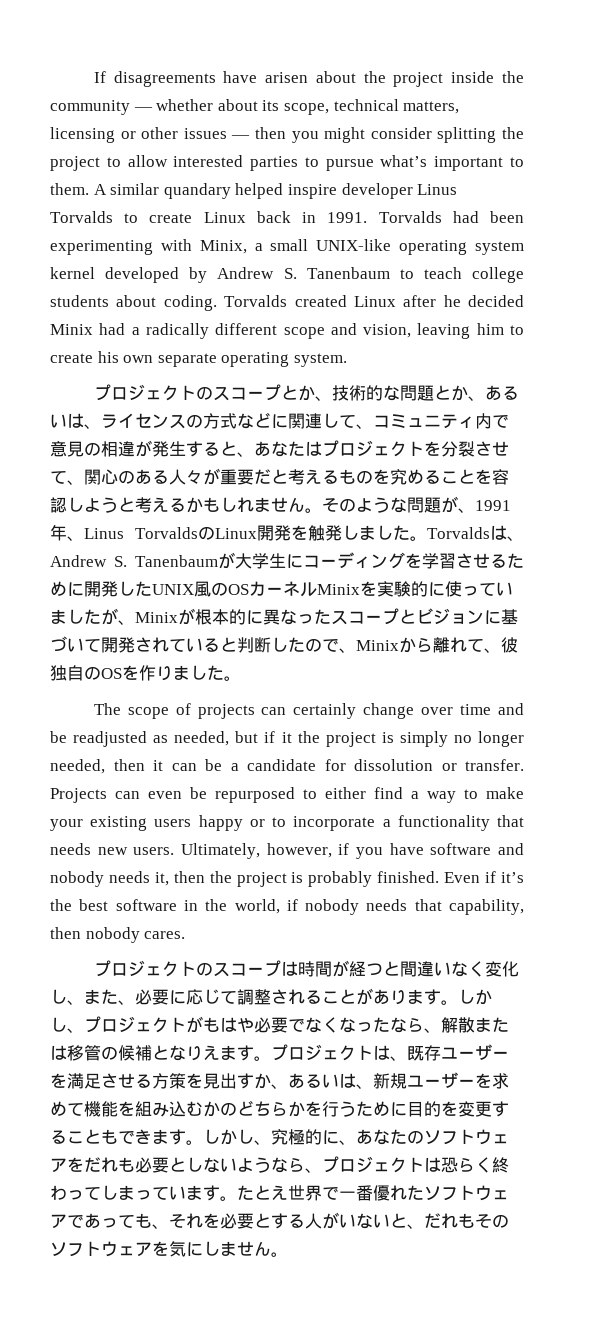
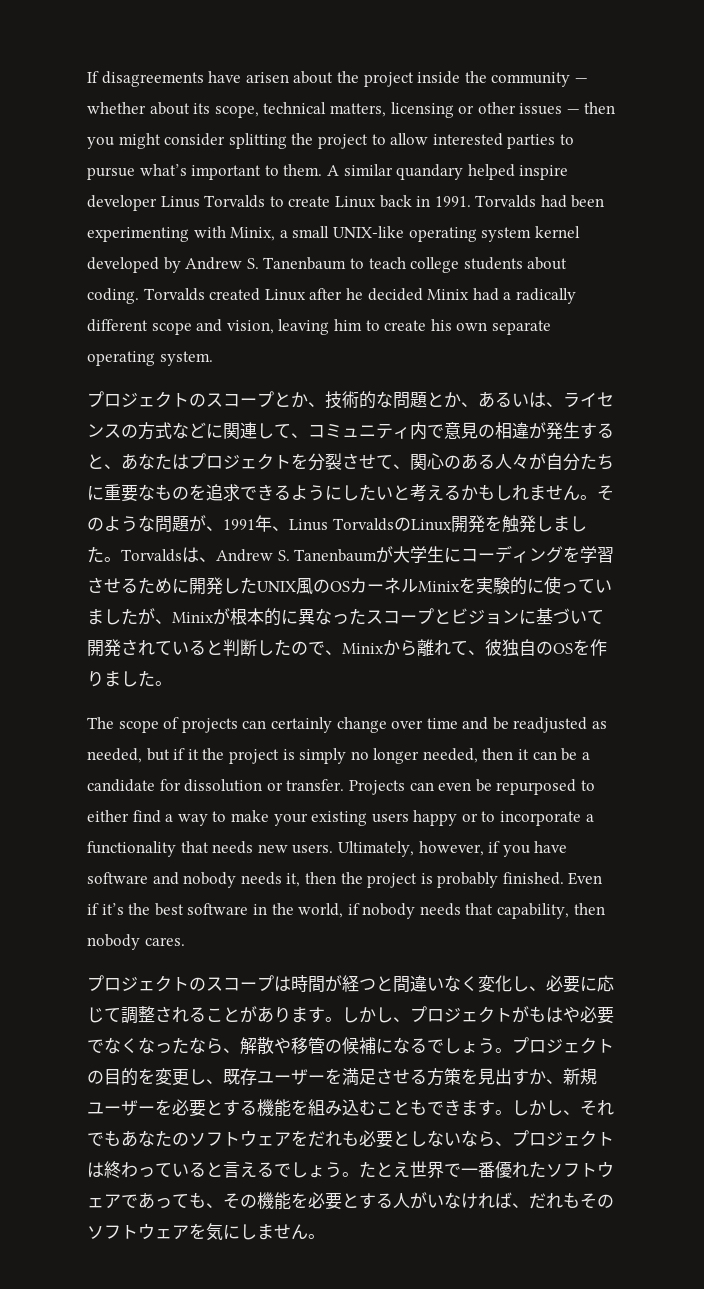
- プロジェクトのスコープとか、技術的な問題とか、あるいは、ライセンスの方式などに関連して、コミュニティ内で意見の相違が発生すると、あなたはプロジェクトを分裂させて、関心のある人々が重要だと考えるものを究めることを容認しようと考えるかもしれません。
+ プロジェクトのスコープとか、技術的な問題とか、あるいは、ライセンスの方式などに関連して、コミュニティ内で意見の相違が発生すると、あなたはプロジェクトを分裂させて、関心のある人々が自分たちに重要なものを追求できるようにしたいと考えるかもしれません。
- プロジェクトのスコープは時間が経つと間違いなく変化し、また、必要に応じて調整されることがあります。
+ プロジェクトのスコープは時間が経つと間違いなく変化し、必要に応じて調整されることがあります。
- しかし、プロジェクトがもはや必要でなくなったなら、解散または移管の候補となりえます。プロジェクトは、既存ユーザーを満足させる方策を見出すか、あるいは、新規ユーザーを求めて機能を組み込むかのどちらかを行うために目的を変更することもできます。
+ しかし、プロジェクトがもはや必要でなくなったなら、解散や移管の候補になるでしょう。プロジェクトの目的を変更し、既存ユーザーを満足させる方策を見出すか、新規ユーザーを必要とする機能を組み込むこともできます。
- しかし、究極的に、あなたのソフトウェアをだれも必要としないようなら、プロジェクトは恐らく終わってしまっています。
+ しかし、それでもあなたのソフトウェアをだれも必要としないなら、プロジェクトは終わっていると言えるでしょう。
- たとえ世界で一番優れたソフトウェアであっても、それを必要とする人がいないと、だれもそのソフトウェアを気にしません。
+ たとえ世界で一番優れたソフトウェアであっても、その機能を必要とする人がいなければ、だれもそのソフトウェアを気にしません。

